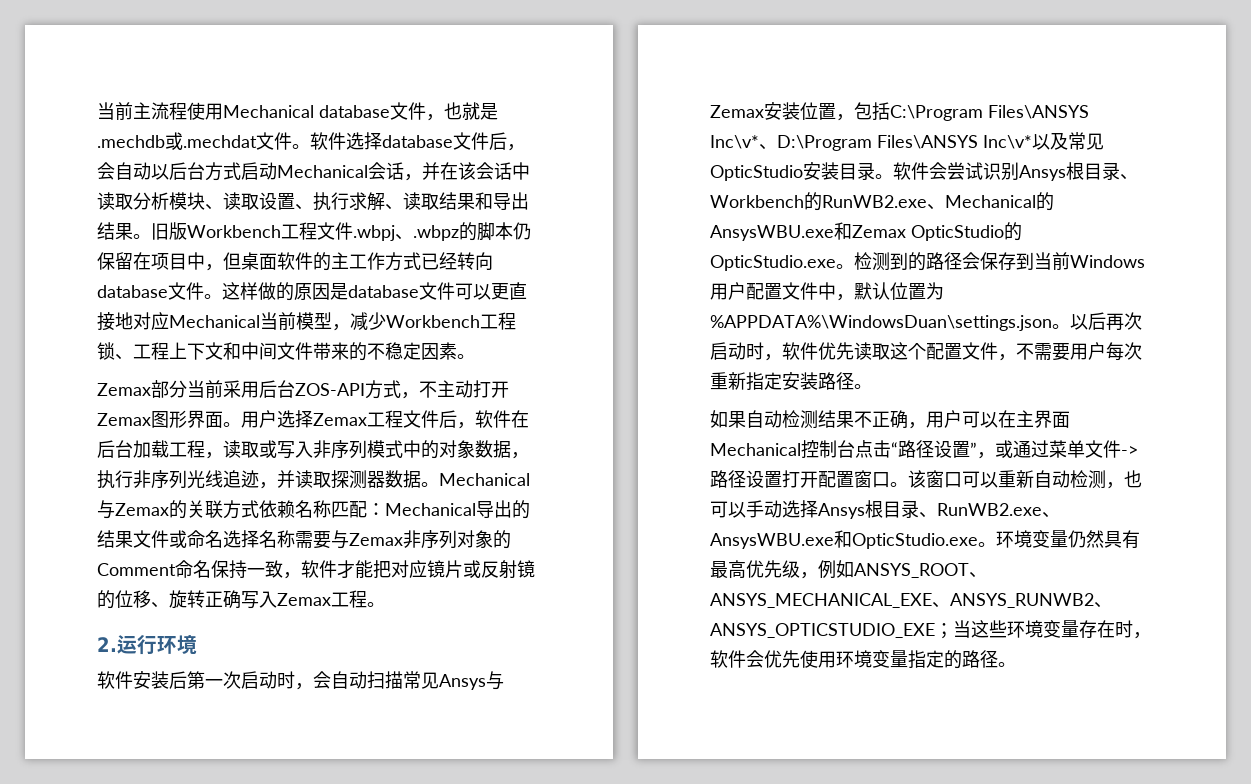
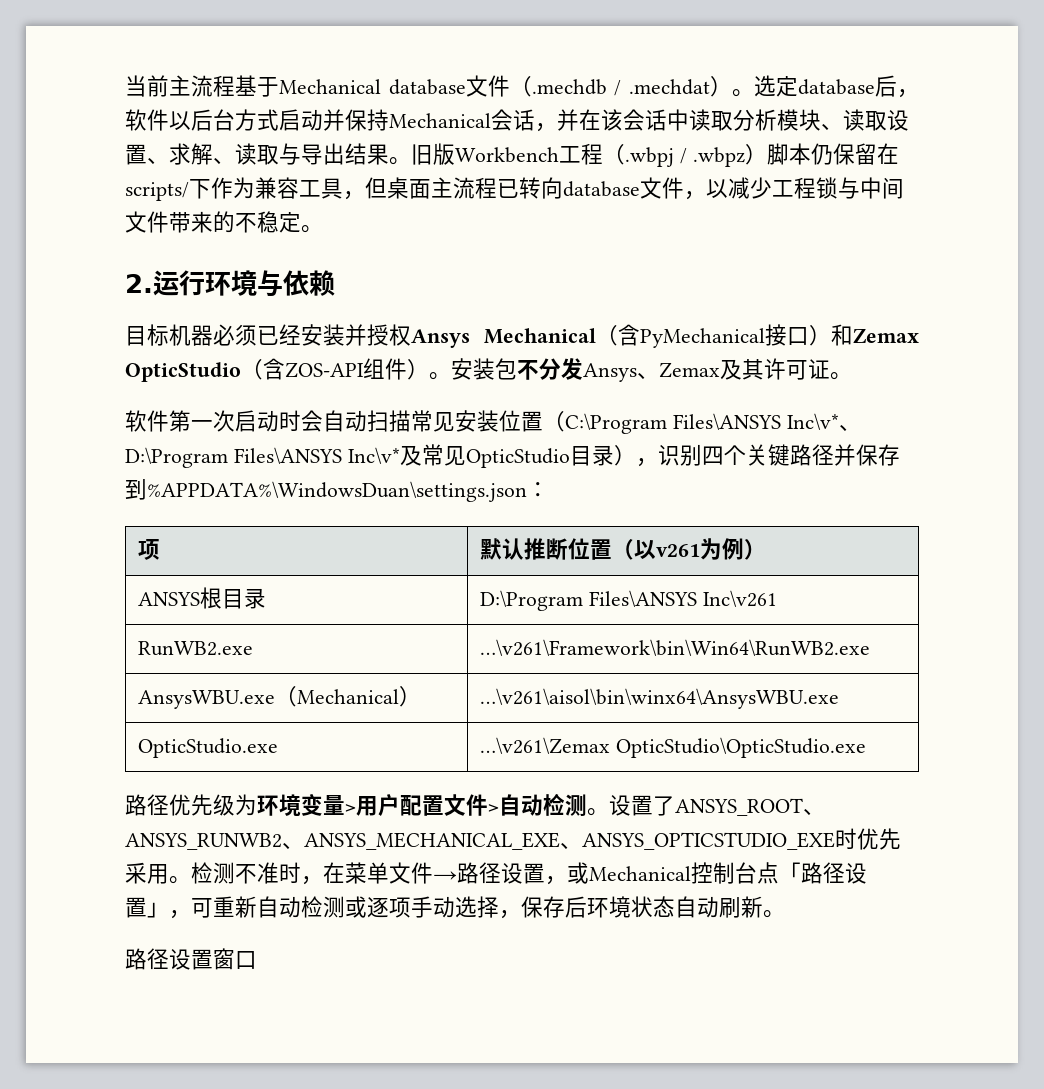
- 当前主流程使用Mechanical database文件，也就是.mechdb或.mechdat文件。软件选择database文件后，会自动以后台方式启动Mechanical会话，并在该会话中读取分析模块、读取设置、执行求解、读取结果和导出结果。
+ 当前主流程基于Mechanical database文件（.mechdb / .mechdat）。选定database后，软件以后台方式启动并保持Mechanical会话，并在该会话中读取分析模块、读取设置、求解、读取与导出结果。
- 旧版Workbench工程文件.wbpj、.wbpz的脚本仍保留在项目中，但桌面软件的主工作方式已经转向database文件。这样做的原因是database文件可以更直接地对应Mechanical当前模型，减少Workbench工程锁、工程上下文和中间文件带来的不稳定因素。
- Zemax部分当前采用后台ZOS-API方式，不主动打开Zemax图形界面。用户选择Zemax工程文件后，软件在后台加载工程，读取或写入非序列模式中的对象数据，执行非序列光线追迹，并读取探测器数据。Mechanical与Zemax的关联方式依赖名称匹配：Mechanical导出的结果文件或命名选择名称需要与Zemax非序列对象的Comment命名保持一致，软件才能把对应镜片或反射镜的位移、旋转正确写入Zemax工程。
- 2.运行环境
- 软件安装后第一次启动时，会自动扫描常见Ansys与Zemax安装位置，包括C:\Program Files\ANSYS Inc\v*、D:\Program Files\ANSYS Inc\v*以及常见OpticStudio安装目录。软件会尝试识别Ansys根目录、Workbench的RunWB2.exe、Mechanical的AnsysWBU.exe和Zemax OpticStudio的OpticStudio.exe。检测到的路径会保存到当前Windows用户配置文件中，默认位置为%APPDATA%\WindowsDuan\settings.json。以后再次启动时，软件优先读取这个配置文件，不需要用户每次重新指定安装路径。
- 如果自动检测结果不正确，用户可以在主界面Mechanical控制台点击“路径设置”，或通过菜单文件->路径设置打开配置窗口。该窗口可以重新自动检测，也可以手动选择Ansys根目录、RunWB2.exe、AnsysWBU.exe和OpticStudio.exe。环境变量仍然具有最高优先级，例如ANSYS_ROOT、ANSYS_MECHANICAL_EXE、ANSYS_RUNWB2、ANSYS_OPTICSTUDIO_EXE；当这些环境变量存在时，软件会优先使用环境变量指定的路径。
+ 旧版Workbench工程（.wbpj / .wbpz）脚本仍保留在scripts/下作为兼容工具，但桌面主流程已转向database文件，以减少工程锁与中间文件带来的不稳定。
+ 2.运行环境与依赖
+ 目标机器必须已经安装并授权Ansys Mechanical（含PyMechanical接口）和Zemax OpticStudio（含ZOS-API组件）。安装包不分发Ansys、Zemax及其许可证。
+ 软件第一次启动时会自动扫描常见安装位置（C:\Program Files\ANSYS Inc\v*、D:\Program Files\ANSYS Inc\v*及常见OpticStudio目录），识别四个关键路径并保存到%APPDATA%\WindowsDuan\settings.json：
+ 项 | 默认推断位置（以v261为例）
+ ANSYS根目录 | D:\Program Files\ANSYS Inc\v261
+ RunWB2.exe | …\v261\Framework\bin\Win64\RunWB2.exe
+ AnsysWBU.exe（Mechanical） | …\v261\aisol\bin\winx64\AnsysWBU.exe
+ OpticStudio.exe | …\v261\Zemax OpticStudio\OpticStudio.exe
+ 路径优先级为环境变量>用户配置文件>自动检测。设置了ANSYS_ROOT、ANSYS_RUNWB2、ANSYS_MECHANICAL_EXE、ANSYS_OPTICSTUDIO_EXE时优先采用。检测不准时，在菜单文件→路径设置，或Mechanical控制台点「路径设置」，可重新自动检测或逐项手动选择，保存后环境状态自动刷新。
+ 路径设置窗口

